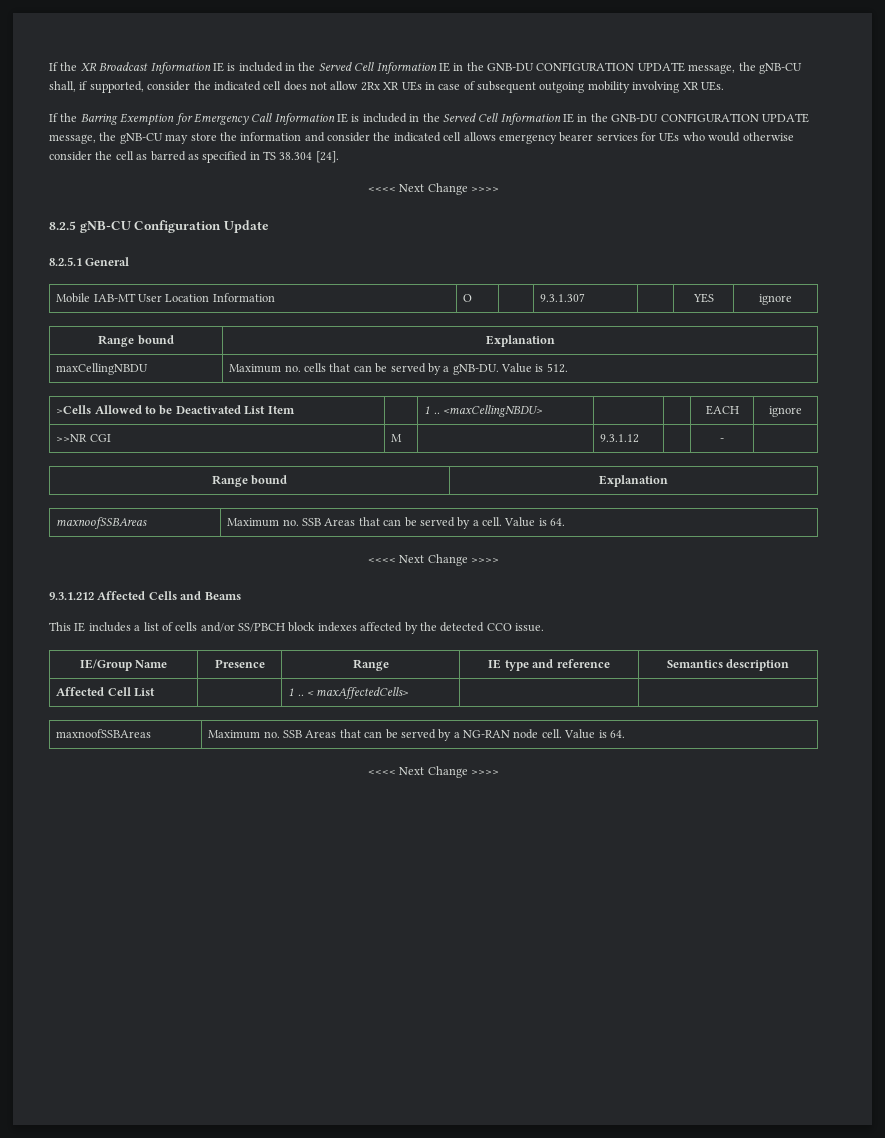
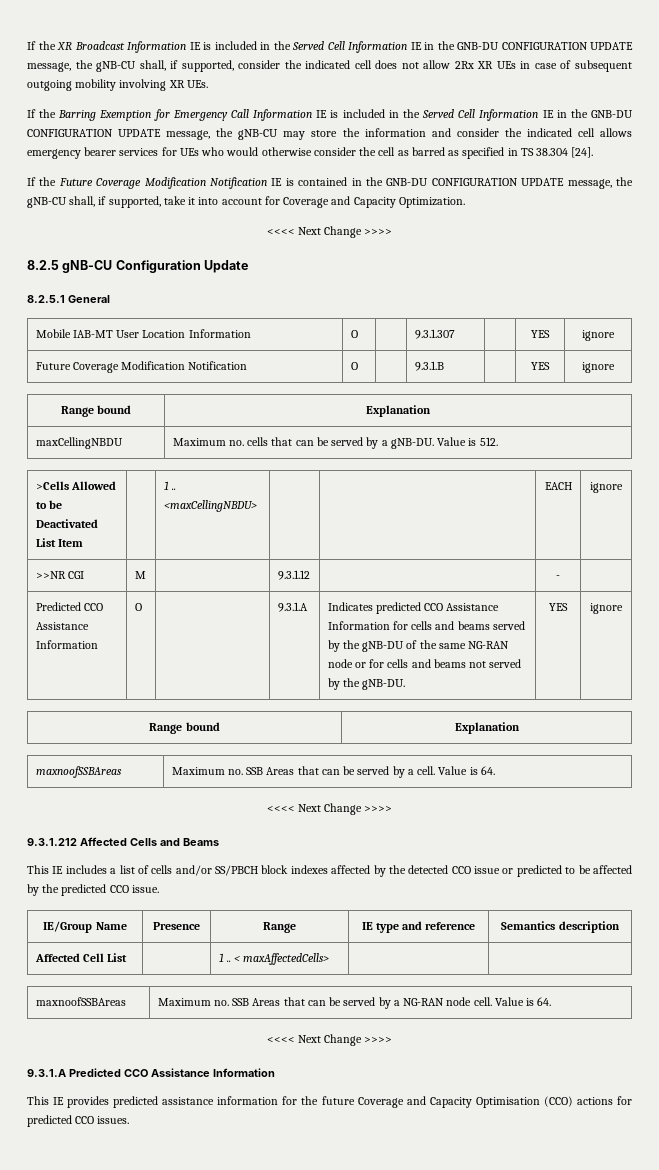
+ If the Future Coverage Modification Notification IE is contained in the GNB-DU CONFIGURATION UPDATE message, the gNB-CU shall, if supported, take it into account for Coverage and Capacity Optimization.
+ Future Coverage Modification Notification | O | | 9.3.1.B | | YES | ignore
+ Predicted CCO Assistance Information | O | | 9.3.1.A | Indicates predicted CCO Assistance Information for cells and beams served by the gNB-DU of the same NG-RAN node or for cells and beams not served by the gNB-DU. | YES | ignore
- This IE includes a list of cells and/or SS/PBCH block indexes affected by the detected CCO issue.
+ This IE includes a list of cells and/or SS/PBCH block indexes affected by the detected CCO issue or predicted to be affected by the predicted CCO issue.
+ 9.3.1.A Predicted CCO Assistance Information
+ This IE provides predicted assistance information for the future Coverage and Capacity Optimisation (CCO) actions for predicted CCO issues.

